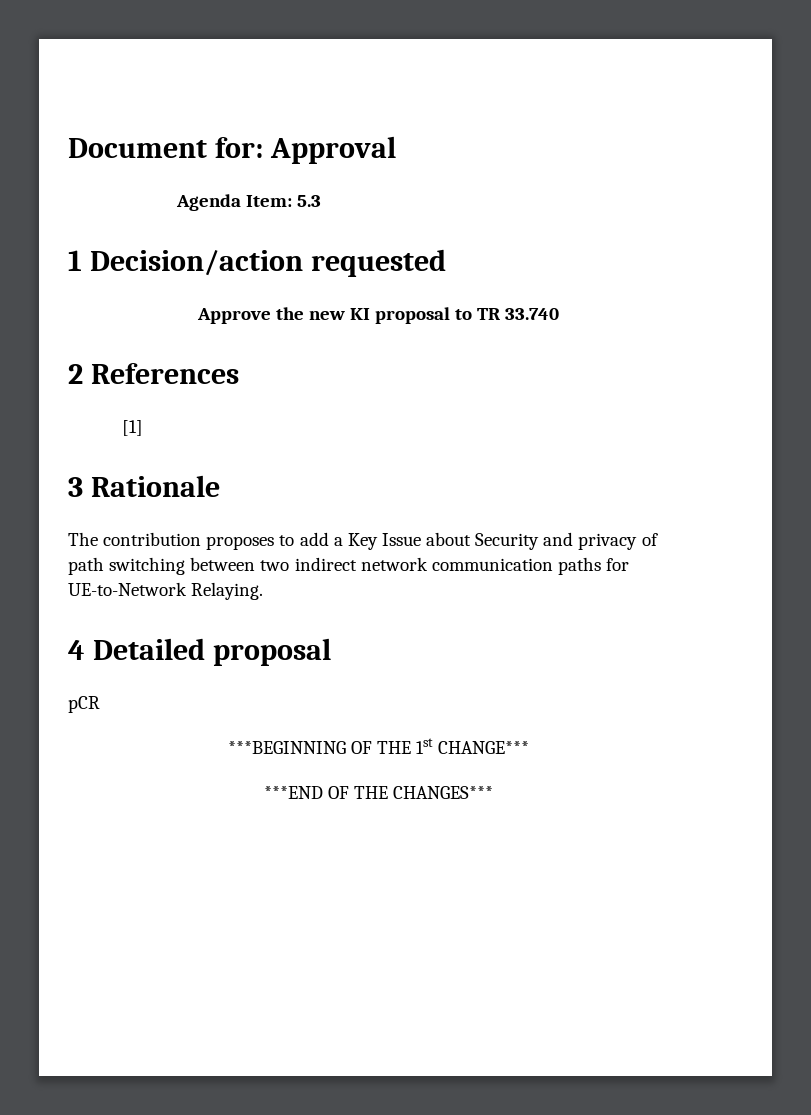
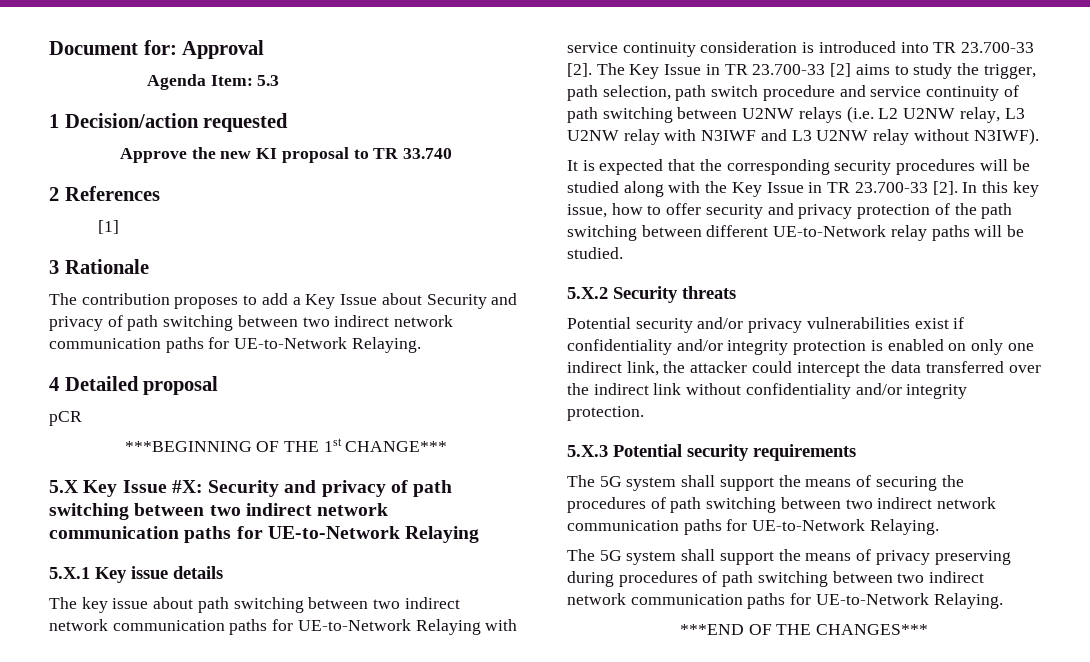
+ 5.X Key Issue #X: Security and privacy of path switching between two indirect network communication paths for UE-to-Network Relaying
+ 5.X.1 Key issue details
+ The key issue about path switching between two indirect network communication paths for UE-to-Network Relaying with service continuity consideration is introduced into TR 23.700-33 [2]. The Key Issue in TR 23.700-33 [2] aims to study the trigger, path selection, path switch procedure and service continuity of path switching between U2NW relays (i.e. L2 U2NW relay, L3 U2NW relay with N3IWF and L3 U2NW relay without N3IWF).
+ It is expected that the corresponding security procedures will be studied along with the Key Issue in TR 23.700-33 [2]. In this key issue, how to offer security and privacy protection of the path switching between different UE-to-Network relay paths will be studied.
+ 5.X.2 Security threats
+ Potential security and/or privacy vulnerabilities exist if confidentiality and/or integrity protection is enabled on only one indirect link, the attacker could intercept the data transferred over the indirect link without confidentiality and/or integrity protection.
+ 5.X.3 Potential security requirements
+ The 5G system shall support the means of securing the procedures of path switching between two indirect network communication paths for UE-to-Network Relaying.
+ The 5G system shall support the means of privacy preserving during procedures of path switching between two indirect network communication paths for UE-to-Network Relaying.

